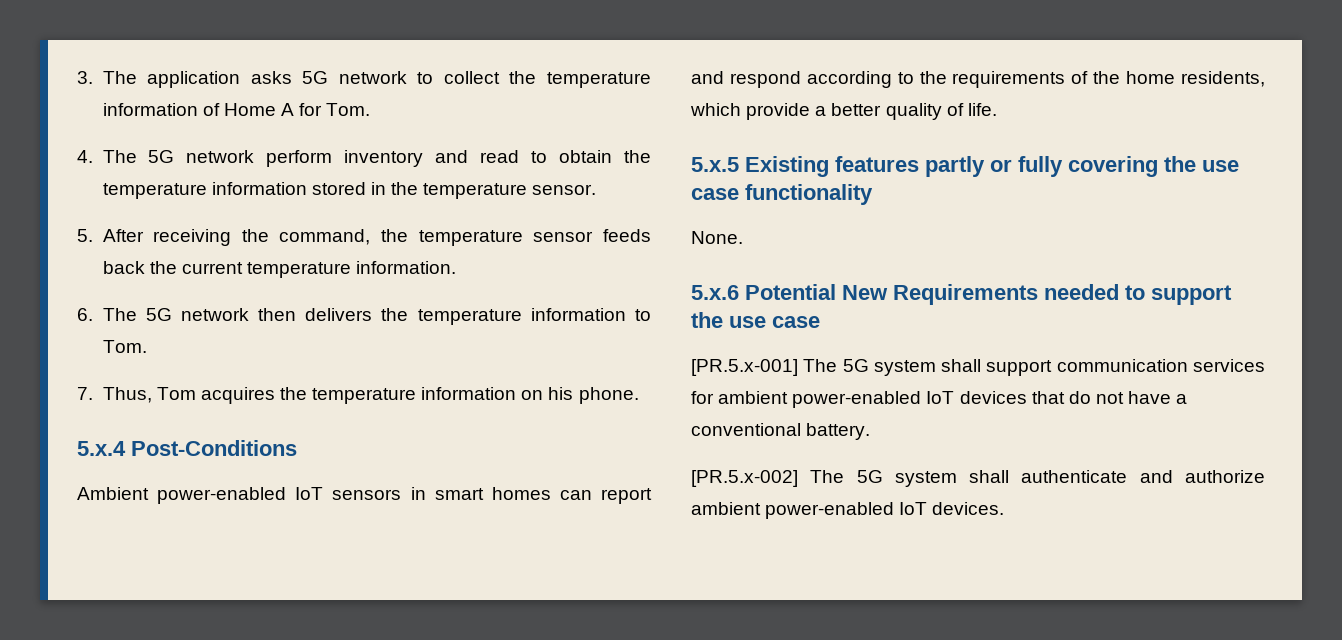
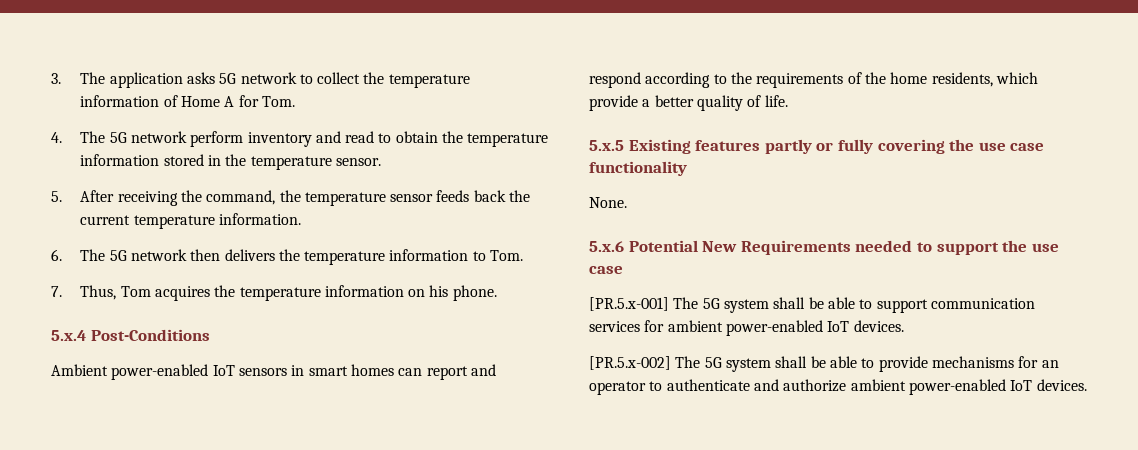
- [PR.5.x-001] The 5G system shall support communication services for ambient power-enabled IoT devices that do not have a conventional battery.
+ [PR.5.x-001] The 5G system shall be able to support communication services for ambient power-enabled IoT devices.
- [PR.5.x-002] The 5G system shall authenticate and authorize ambient power-enabled IoT devices.
+ [PR.5.x-002] The 5G system shall be able to provide mechanisms for an operator to authenticate and authorize ambient power-enabled IoT devices.

